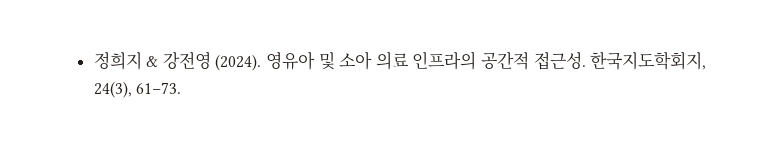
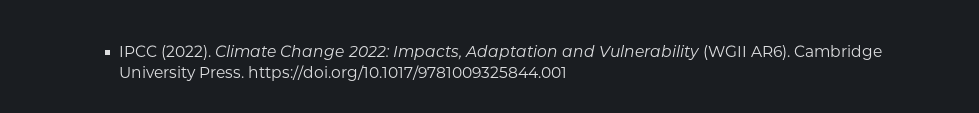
- 정희지 & 강전영 (2024). 영유아 및 소아 의료 인프라의 공간적 접근성. 한국지도학회지, 24(3), 61–73.
+ IPCC (2022). Climate Change 2022: Impacts, Adaptation and Vulnerability (WGII AR6). Cambridge University Press. https://doi.org/10.1017/9781009325844.001

